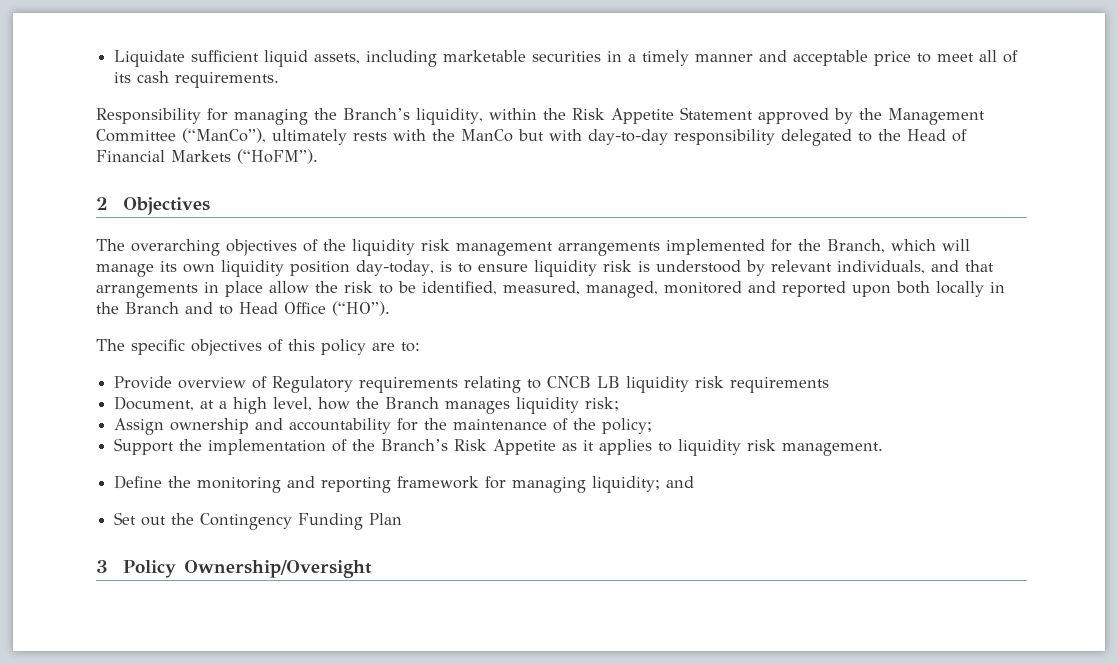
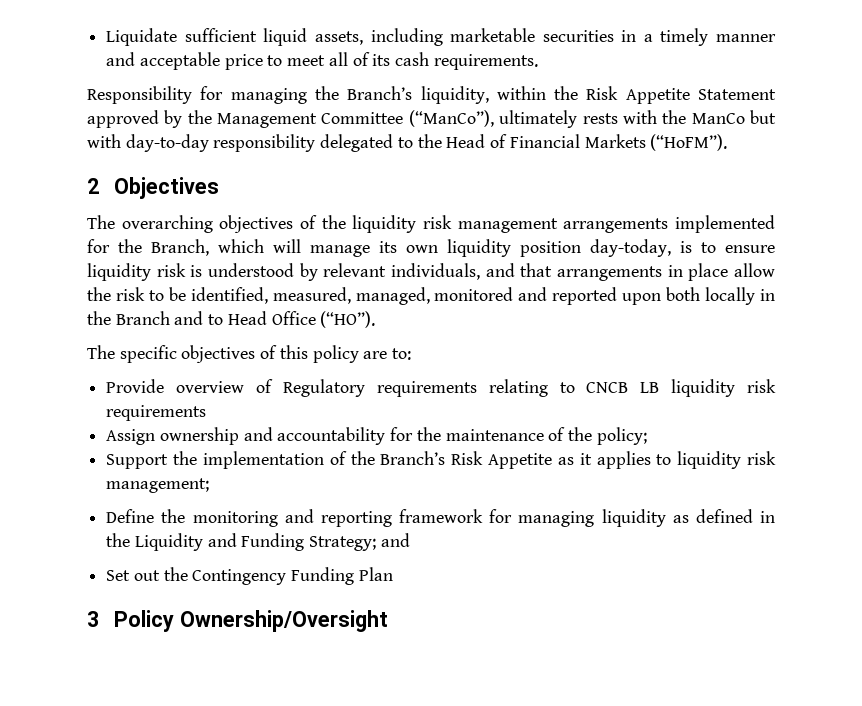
- Document, at a high level, how the Branch manages liquidity risk;
- Support the implementation of the Branch’s Risk Appetite as it applies to liquidity risk management.
+ Support the implementation of the Branch’s Risk Appetite as it applies to liquidity risk management;
- Define the monitoring and reporting framework for managing liquidity; and
+ Define the monitoring and reporting framework for managing liquidity as defined in the Liquidity and Funding Strategy; and

